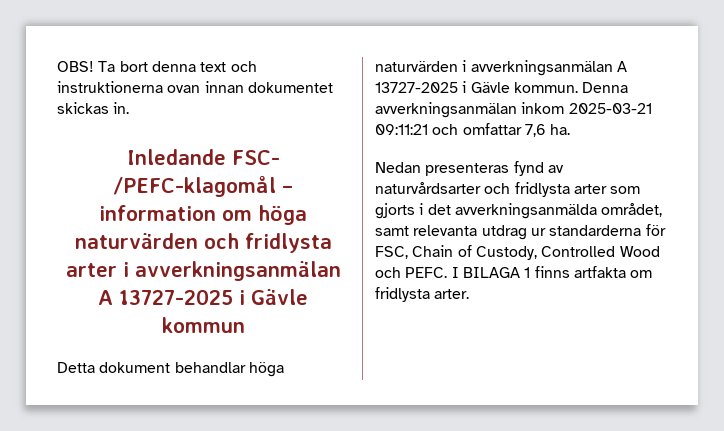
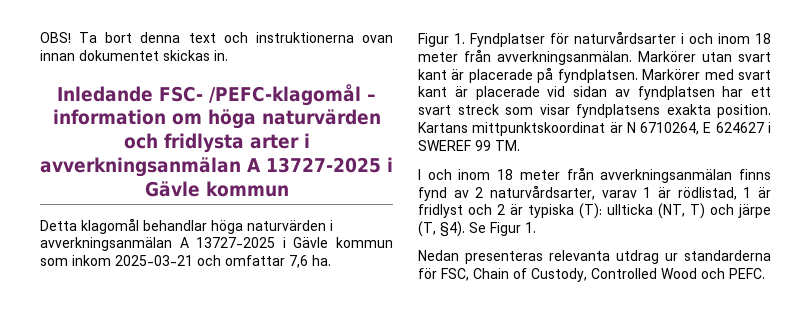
- Detta dokument behandlar höga naturvärden i avverkningsanmälan A 13727-2025 i Gävle kommun. Denna avverkningsanmälan inkom 2025-03-21 09:11:21 och omfattar 7,6 ha.
+ Detta klagomål behandlar höga naturvärden i avverkningsanmälan A 13727-2025 i Gävle kommun som inkom 2025-03-21 och omfattar 7,6 ha.
- Nedan presenteras fynd av naturvårdsarter och fridlysta arter som gjorts i det avverkningsanmälda området, samt relevanta utdrag ur standarderna för FSC, Chain of Custody, Controlled Wood och PEFC. I BILAGA 1 finns artfakta om fridlysta arter.
+ Figur 1. Fyndplatser för naturvårdsarter i och inom 18 meter från avverkningsanmälan. Markörer utan svart kant är placerade på fyndplatsen. Markörer med svart kant är placerade vid sidan av fyndplatsen har ett svart streck som visar fyndplatsens exakta position. Kartans mittpunktskoordinat är N 6710264, E 624627 i SWEREF 99 TM.
+ I och inom 18 meter från avverkningsanmälan finns fynd av 2 naturvårdsarter, varav 1 är rödlistad, 1 är fridlyst och 2 är typiska (T): ullticka (NT, T) och järpe (T, §4). Se Figur 1.
+ Nedan presenteras relevanta utdrag ur standarderna för FSC, Chain of Custody, Controlled Wood och PEFC.

